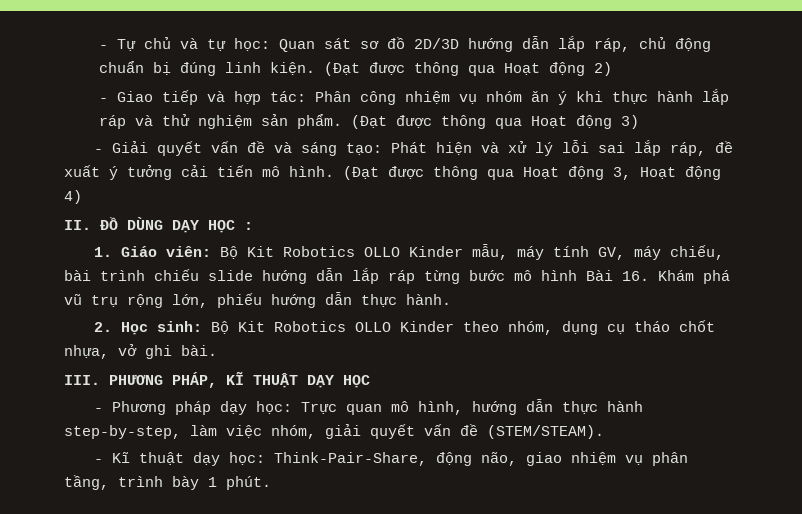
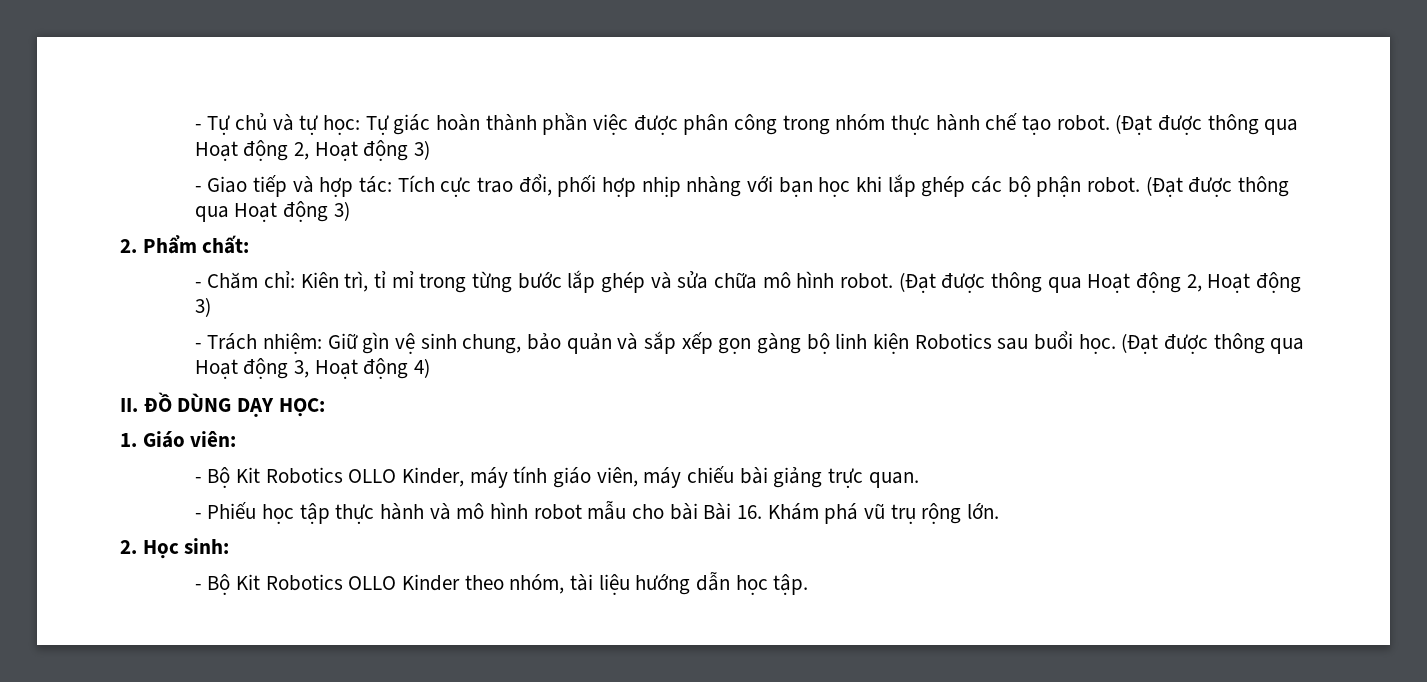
- - Tự chủ và tự học: Quan sát sơ đồ 2D/3D hướng dẫn lắp ráp, chủ động chuẩn bị đúng linh kiện. (Đạt được thông qua Hoạt động 2)
+ - Tự chủ và tự học: Tự giác hoàn thành phần việc được phân công trong nhóm thực hành chế tạo robot. (Đạt được thông qua Hoạt động 2, Hoạt động 3)
- - Giao tiếp và hợp tác: Phân công nhiệm vụ nhóm ăn ý khi thực hành lắp ráp và thử nghiệm sản phẩm.
+ - Giao tiếp và hợp tác: Tích cực trao đổi, phối hợp nhịp nhàng với bạn học khi lắp ghép các bộ phận robot.
- - Giải quyết vấn đề và sáng tạo: Phát hiện và xử lý lỗi sai lắp ráp, đề xuất ý tưởng cải tiến mô hình.
+ 2. Phẩm chất:
+ - Chăm chỉ: Kiên trì, tỉ mỉ trong từng bước lắp ghép và sửa chữa mô hình robot. (Đạt được thông qua Hoạt động 2, Hoạt động 3)
+ - Trách nhiệm: Giữ gìn vệ sinh chung, bảo quản và sắp xếp gọn gàng bộ linh kiện Robotics sau buổi học.
- II. ĐỒ DÙNG DẠY HỌC :
+ II. ĐỒ DÙNG DẠY HỌC:
- 1. Giáo viên: Bộ Kit Robotics OLLO Kinder mẫu, máy tính GV, máy chiếu, bài trình chiếu slide hướng dẫn lắp ráp từng bước mô hình Bài 16. Khám phá vũ trụ rộng lớn, phiếu hướng dẫn thực hành.
+ 1. Giáo viên:
+ - Bộ Kit Robotics OLLO Kinder, máy tính giáo viên, máy chiếu bài giảng trực quan.
+ - Phiếu học tập thực hành và mô hình robot mẫu cho bài Bài 16. Khám phá vũ trụ rộng lớn.
- 2. Học sinh: Bộ Kit Robotics OLLO Kinder theo nhóm, dụng cụ tháo chốt nhựa, vở ghi bài.
- III. PHƯƠNG PHÁP, KĨ THUẬT DẠY HỌC
- - Phương pháp dạy học: Trực quan mô hình, hướng dẫn thực hành step-by-step, làm việc nhóm, giải quyết vấn đề (STEM/STEAM).
- - Kĩ thuật dạy học: Think-Pair-Share, động não, giao nhiệm vụ phân tầng, trình bày 1 phút.
+ 2. Học sinh:
+ - Bộ Kit Robotics OLLO Kinder theo nhóm, tài liệu hướng dẫn học tập.

